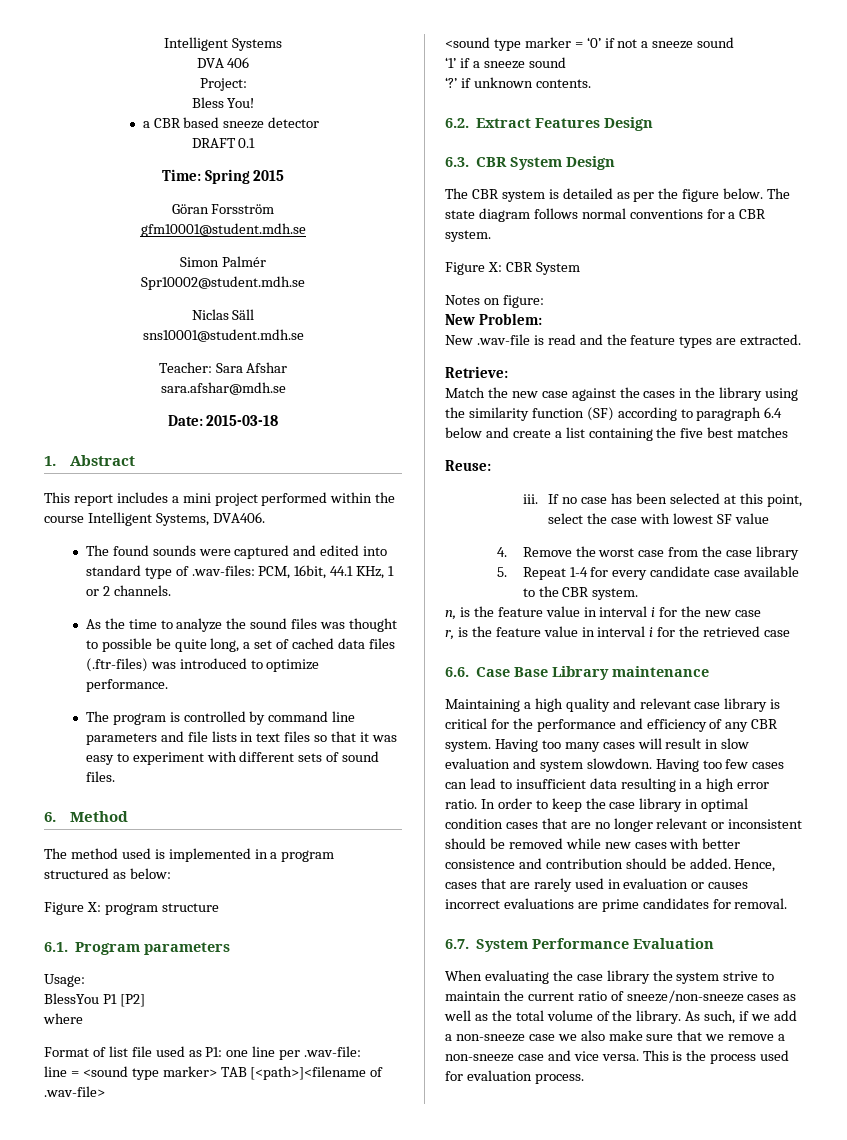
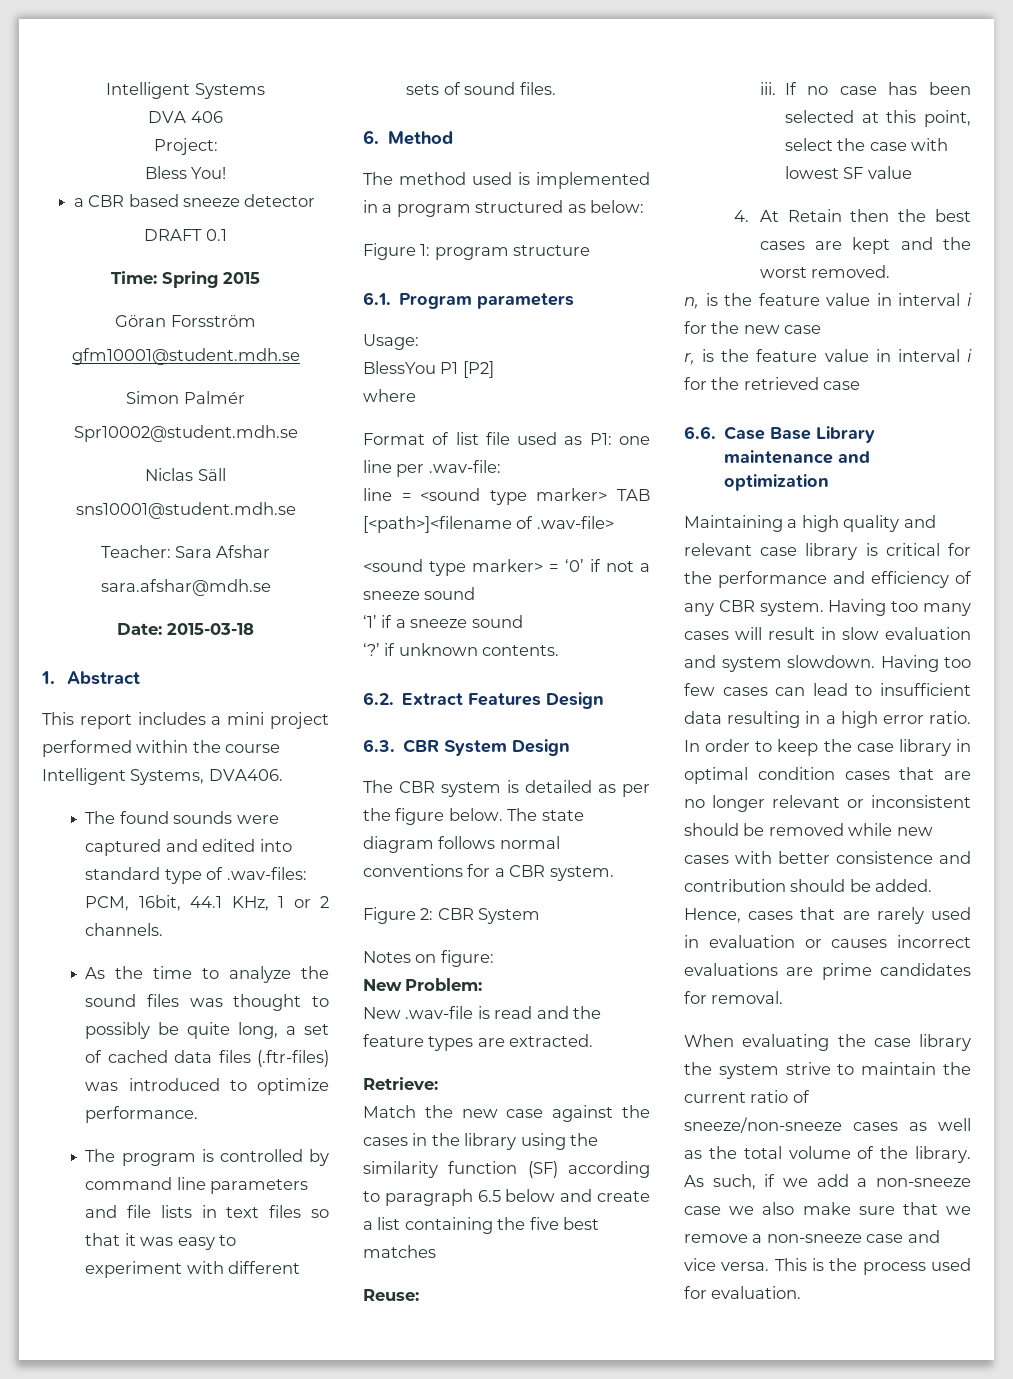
- As the time to analyze the sound files was thought to possible be quite long, a set of cached data files (.ftr-files) was introduced to optimize performance.
+ As the time to analyze the sound files was thought to possibly be quite long, a set of cached data files (.ftr-files) was introduced to optimize performance.
- Figure X: program structure
+ Figure 1: program structure
- <sound type marker = ‘0’ if not a sneeze sound
+ <sound type marker> = ‘0’ if not a sneeze sound
- Figure X: CBR System
+ Figure 2: CBR System
- Match the new case against the cases in the library using the similarity function (SF) according to paragraph 6.4 below and create a list containing the five best matches
+ Match the new case against the cases in the library using the similarity function (SF) according to paragraph 6.5 below and create a list containing the five best matches
- 4. Remove the worst case from the case library
- 5. Repeat 1-4 for every candidate case available to the CBR system.
+ 4. At Retain then the best cases are kept and the worst removed.
- 6.6. Case Base Library maintenance
+ 6.6. Case Base Library maintenance and optimization
- 6.7. System Performance Evaluation
- This is the process used for evaluation process.
+ This is the process used for evaluation.

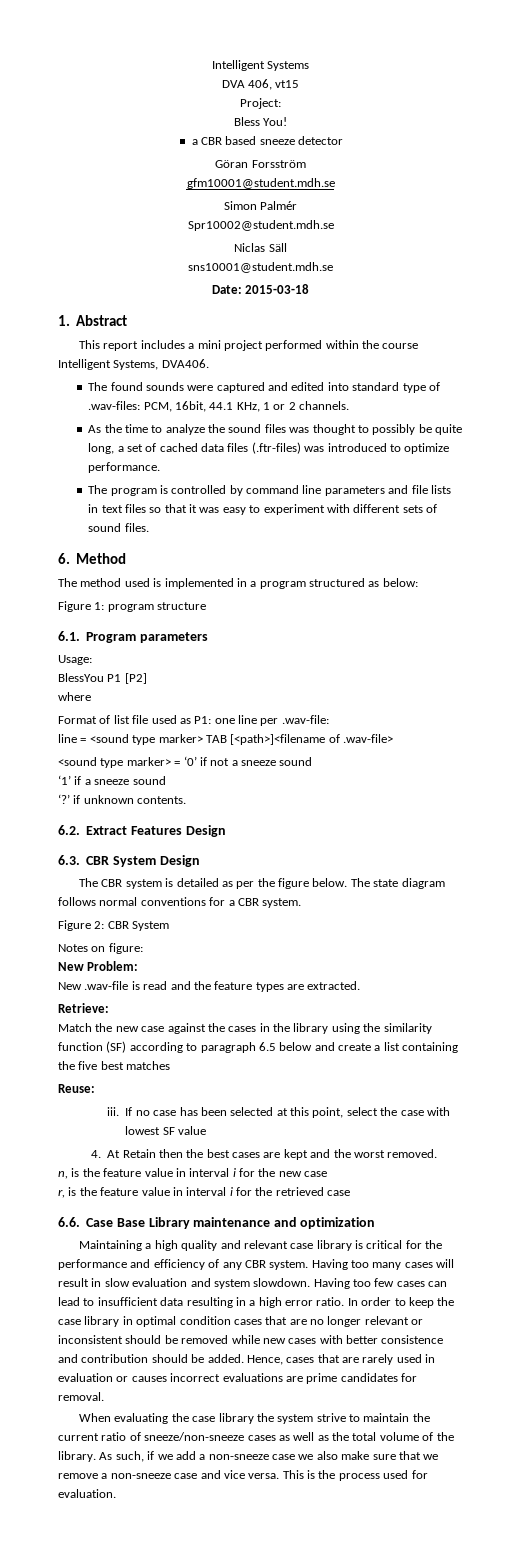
- DVA 406
+ DVA 406, vt15
- DRAFT 0.1
- Time: Spring 2015
- Teacher: Sara Afshar
- sara.afshar@mdh.se

